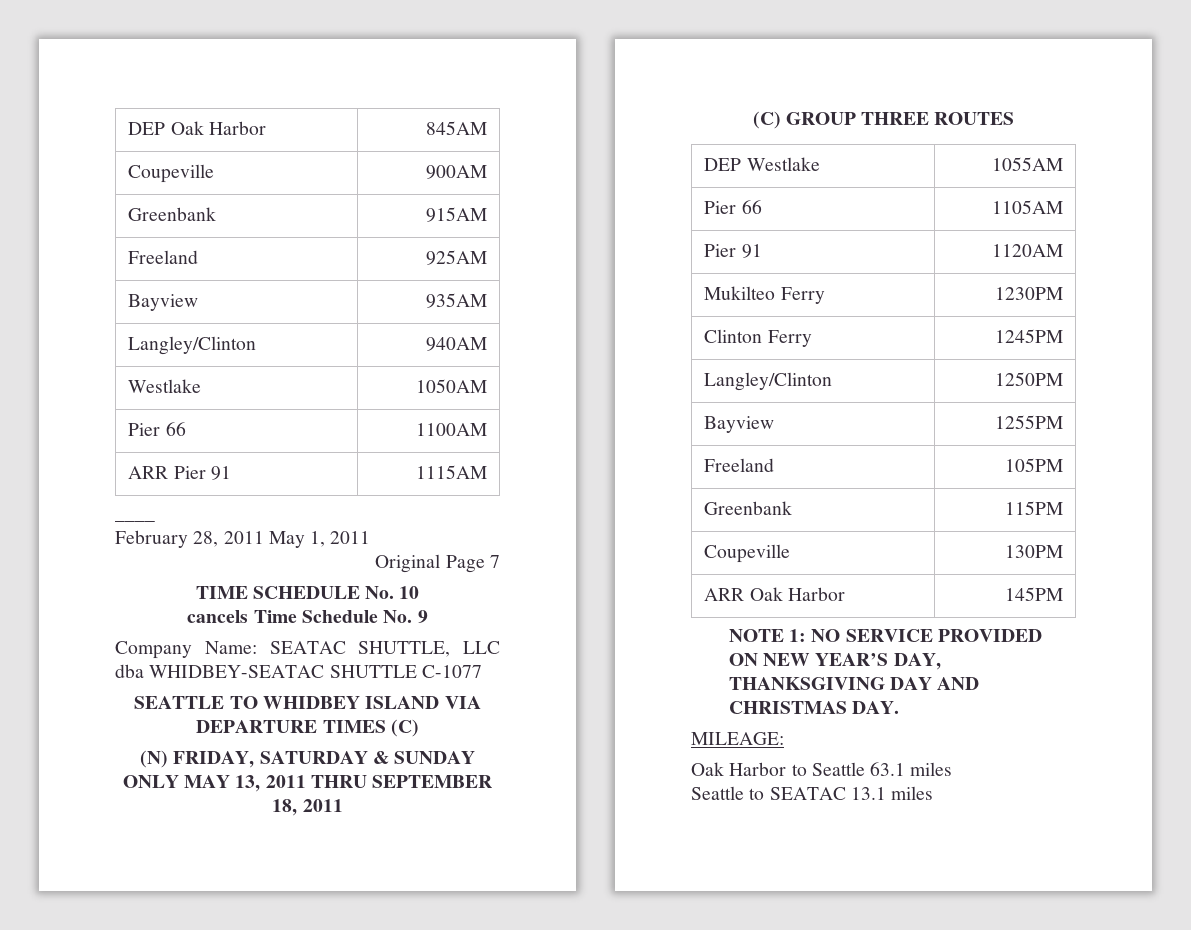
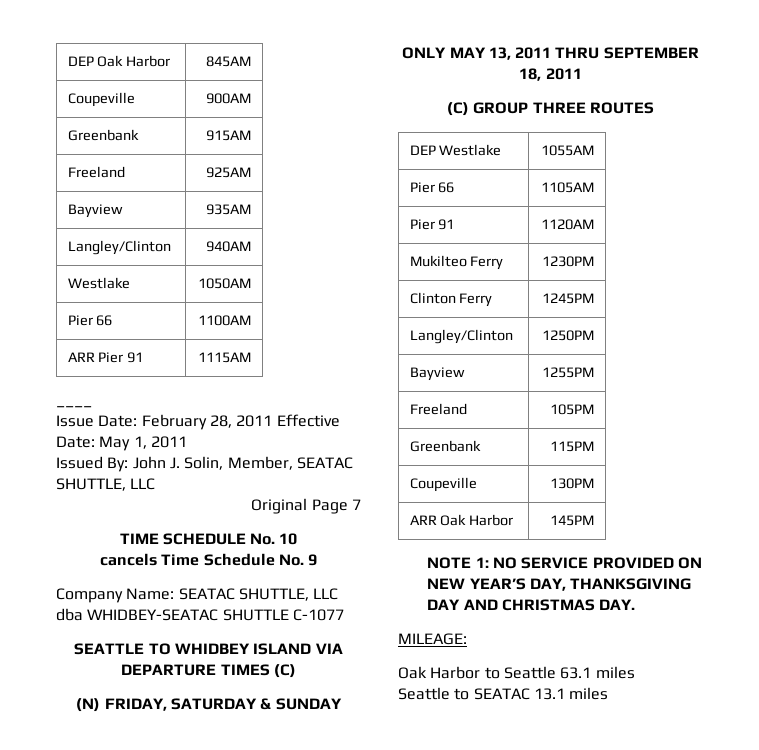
- February 28, 2011 May 1, 2011
+ Issue Date: February 28, 2011 Effective Date: May 1, 2011
+ Issued By: John J. Solin, Member, SEATAC SHUTTLE, LLC

